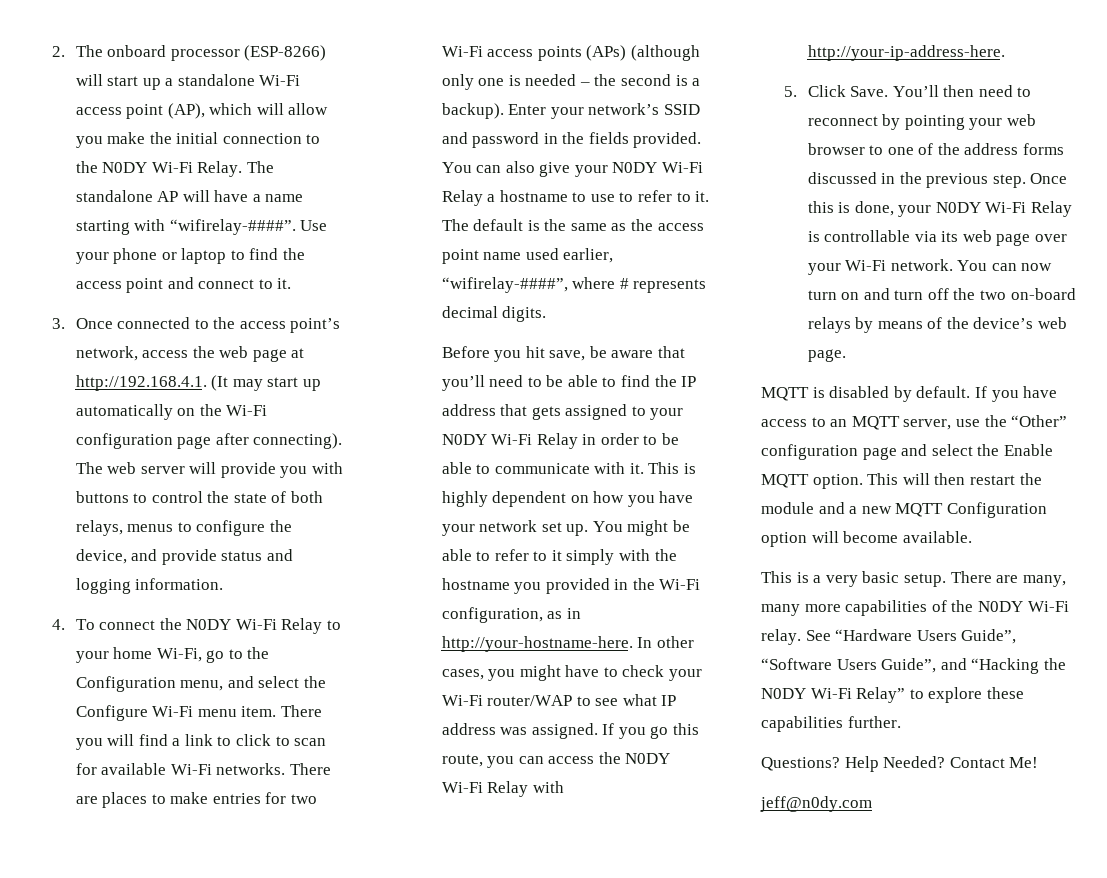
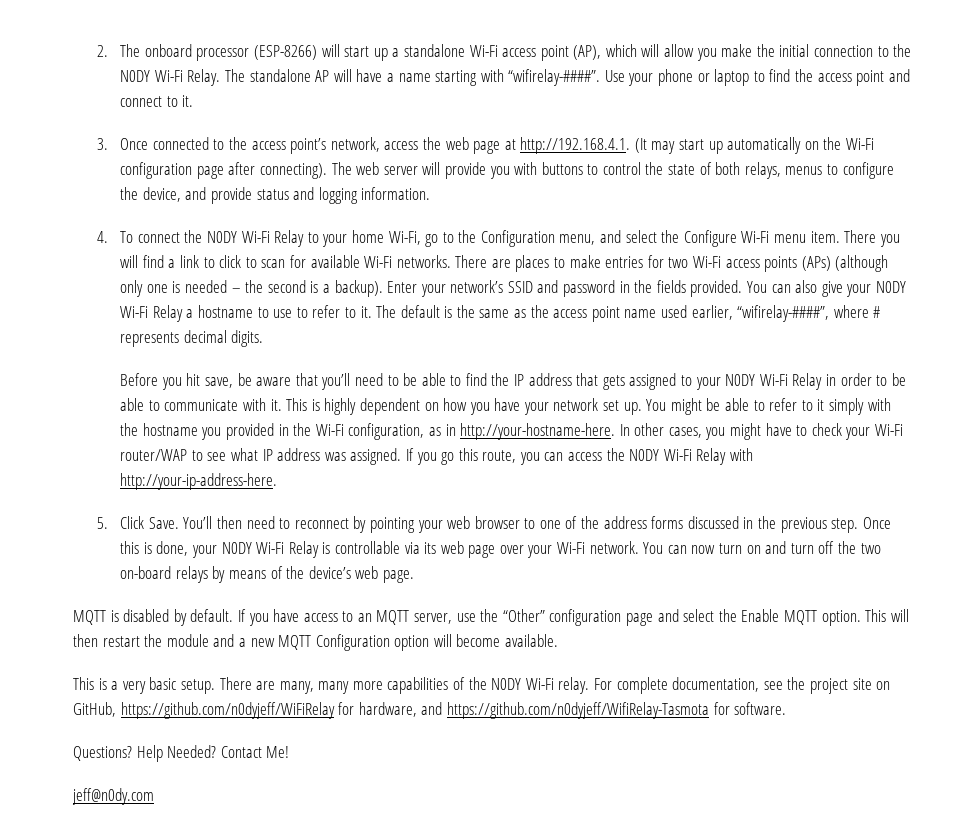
- See “Hardware Users Guide”, “Software Users Guide”, and “Hacking the N0DY Wi-Fi Relay” to explore these capabilities further.
+ For complete documentation, see the project site on GitHub, https://github.com/n0dyjeff/WiFiRelay for hardware, and https://github.com/n0dyjeff/WifiRelay-Tasmota for software.

